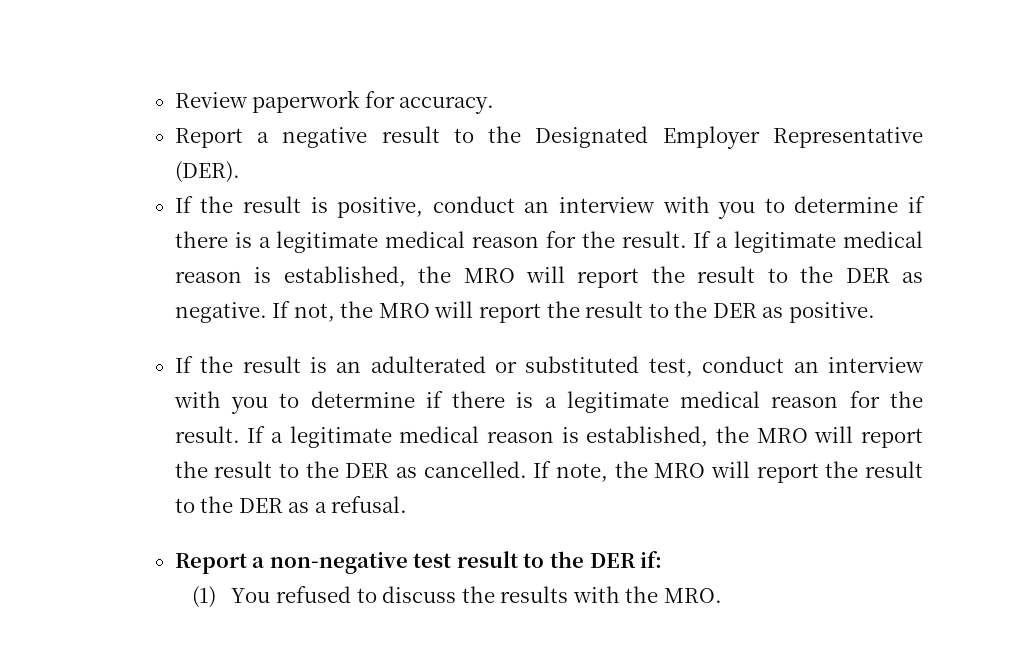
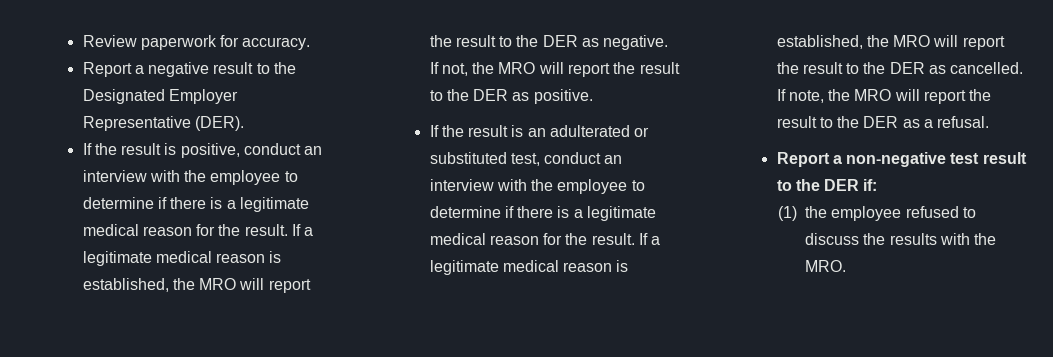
- If the result is positive, conduct an interview with you to determine if there is a legitimate medical reason for the result.
+ If the result is positive, conduct an interview with the employee to determine if there is a legitimate medical reason for the result.
- If the result is an adulterated or substituted test, conduct an interview with you to determine if there is a legitimate medical reason for the result.
+ If the result is an adulterated or substituted test, conduct an interview with the employee to determine if there is a legitimate medical reason for the result.
- (1) You refused to discuss the results with the MRO.
+ (1) the employee refused to discuss the results with the MRO.

